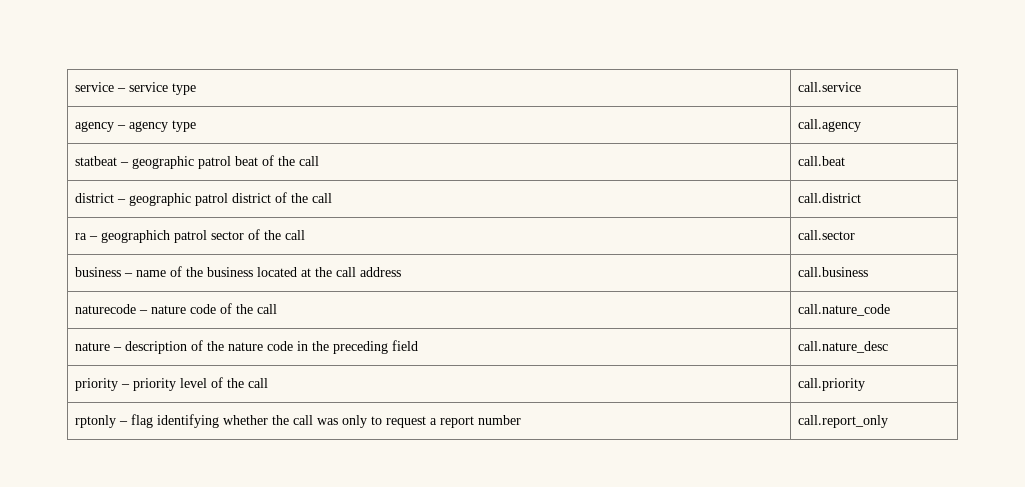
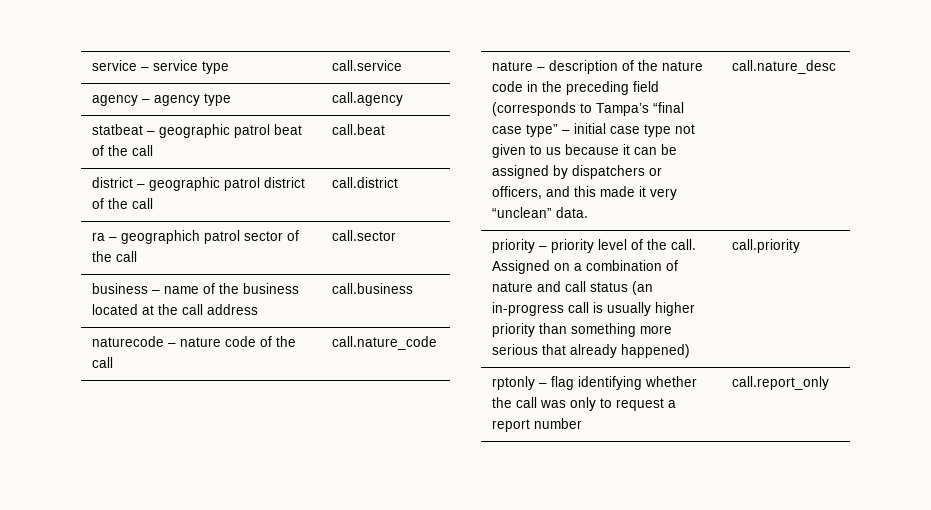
- nature – description of the nature code in the preceding field
+ nature – description of the nature code in the preceding field (corresponds to Tampa’s “final case type” – initial case type not given to us because it can be assigned by dispatchers or officers, and this made it very “unclean” data.
- priority – priority level of the call | call.priority
+ priority – priority level of the call. Assigned on a combination of nature and call status (an in-progress call is usually higher priority than something more serious that already happened) | call.priority

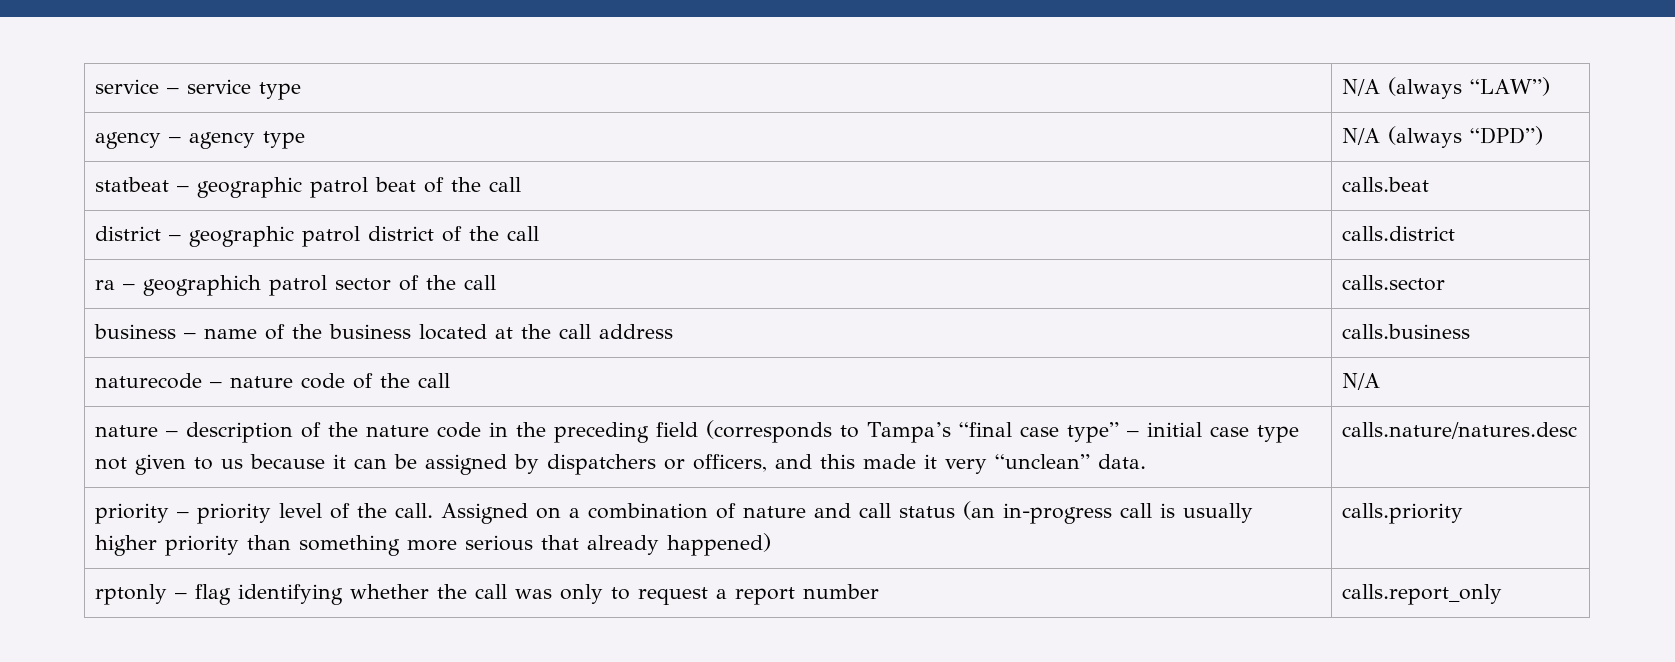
- service – service type | call.service
+ service – service type | N/A (always “LAW”)
- agency – agency type | call.agency
+ agency – agency type | N/A (always “DPD”)
- statbeat – geographic patrol beat of the call | call.beat
+ statbeat – geographic patrol beat of the call | calls.beat
- district – geographic patrol district of the call | call.district
+ district – geographic patrol district of the call | calls.district
- ra – geographich patrol sector of the call | call.sector
+ ra – geographich patrol sector of the call | calls.sector
- business – name of the business located at the call address | call.business
+ business – name of the business located at the call address | calls.business
- naturecode – nature code of the call | call.nature_code
+ naturecode – nature code of the call | N/A
- call.nature_desc
+ calls.nature/natures.desc
- priority – priority level of the call. Assigned on a combination of nature and call status (an in-progress call is usually higher priority than something more serious that already happened) | call.priority
+ priority – priority level of the call. Assigned on a combination of nature and call status (an in-progress call is usually higher priority than something more serious that already happened) | calls.priority
- rptonly – flag identifying whether the call was only to request a report number | call.report_only
+ rptonly – flag identifying whether the call was only to request a report number | calls.report_only

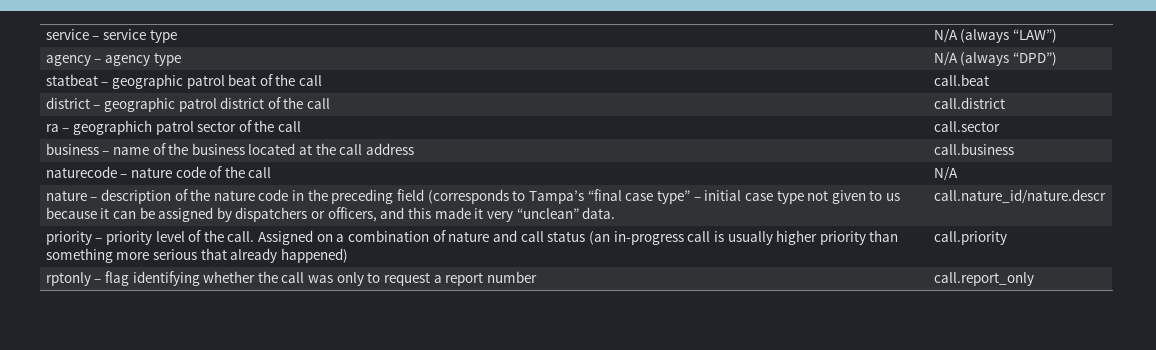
- statbeat – geographic patrol beat of the call | calls.beat
+ statbeat – geographic patrol beat of the call | call.beat
- district – geographic patrol district of the call | calls.district
+ district – geographic patrol district of the call | call.district
- ra – geographich patrol sector of the call | calls.sector
+ ra – geographich patrol sector of the call | call.sector
- business – name of the business located at the call address | calls.business
+ business – name of the business located at the call address | call.business
- calls.nature/natures.desc
+ call.nature_id/nature.descr
- priority – priority level of the call. Assigned on a combination of nature and call status (an in-progress call is usually higher priority than something more serious that already happened) | calls.priority
+ priority – priority level of the call. Assigned on a combination of nature and call status (an in-progress call is usually higher priority than something more serious that already happened) | call.priority
- rptonly – flag identifying whether the call was only to request a report number | calls.report_only
+ rptonly – flag identifying whether the call was only to request a report number | call.report_only

